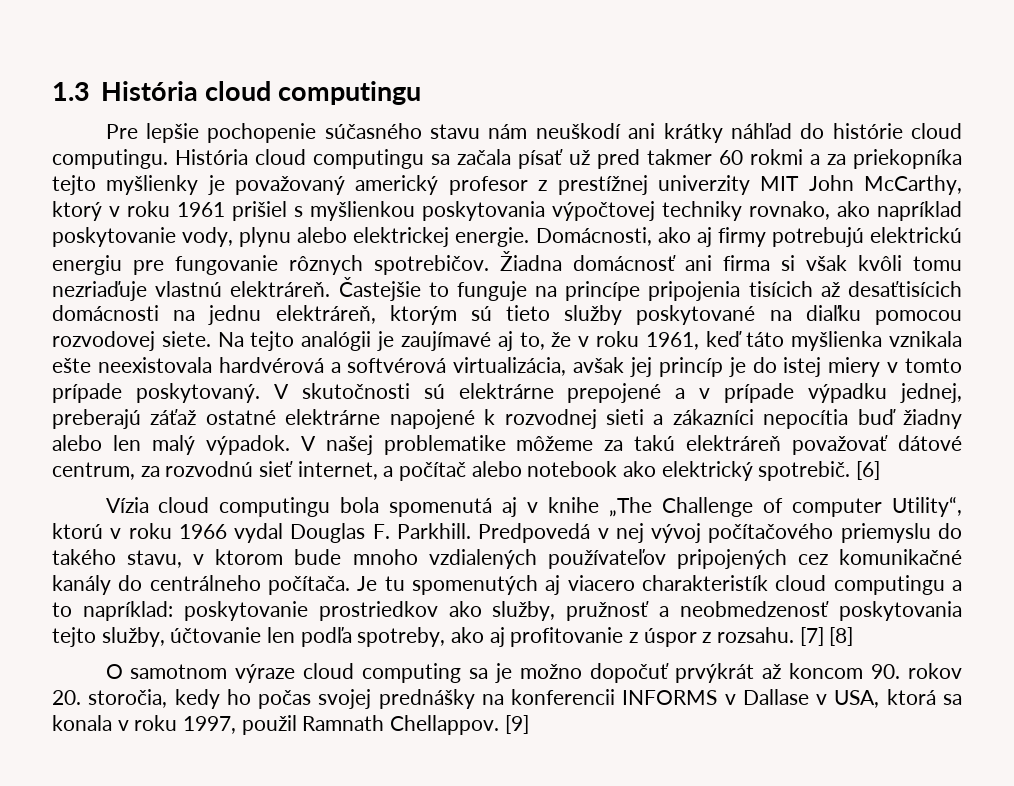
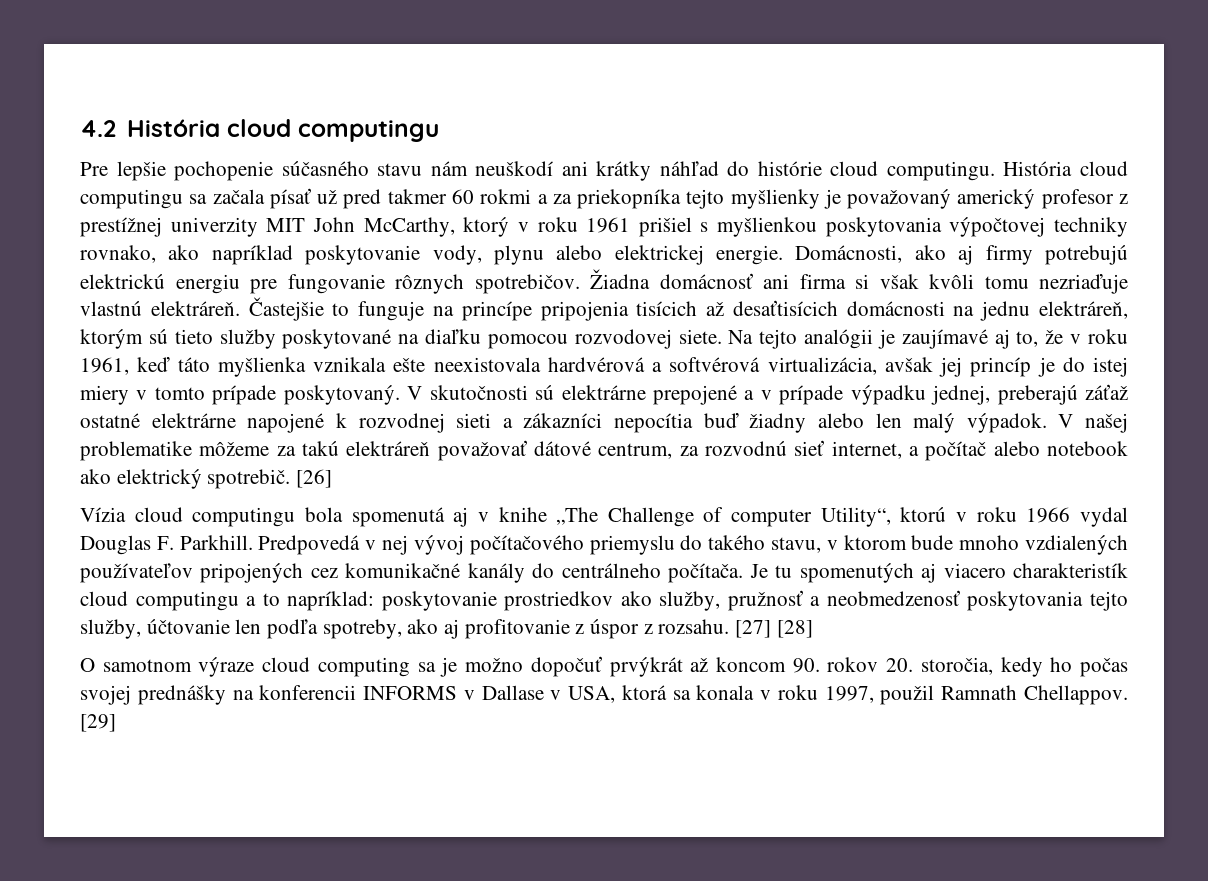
- 1.3 História cloud computingu
+ 4.2 História cloud computingu
- [6]
+ [26]
- [7] [8]
+ [27] [28]
- [9]
+ [29]

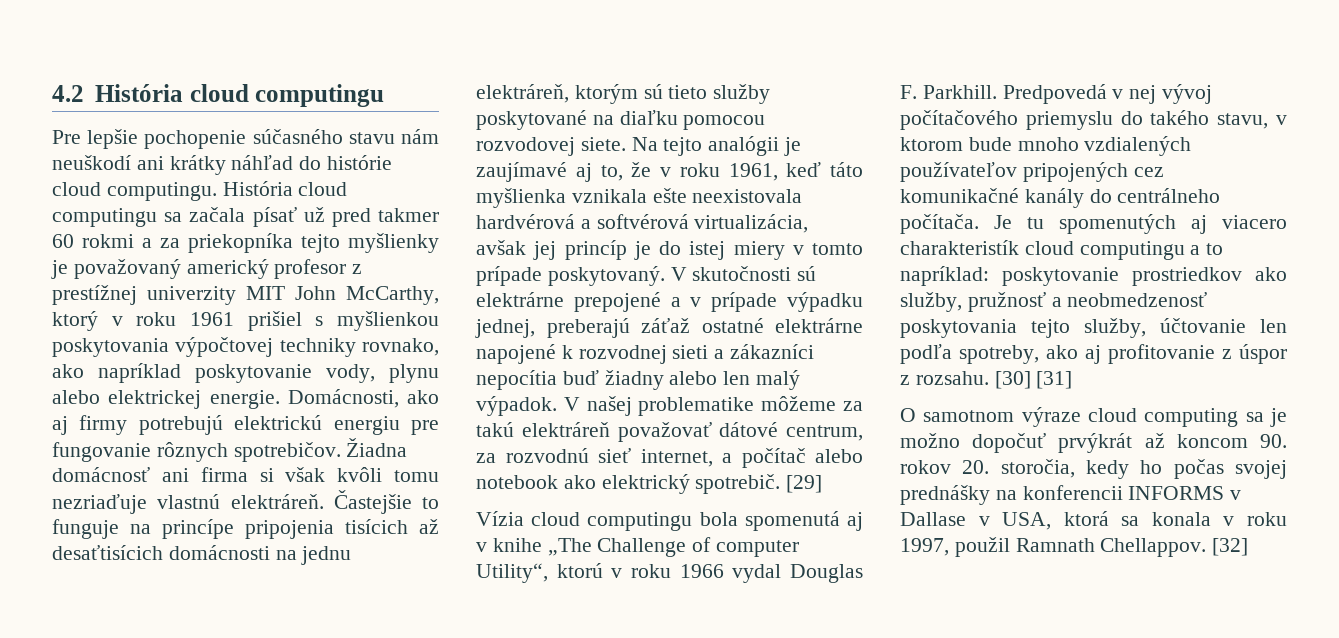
- [26]
+ [29]
- [27] [28]
+ [30] [31]
- [29]
+ [32]

